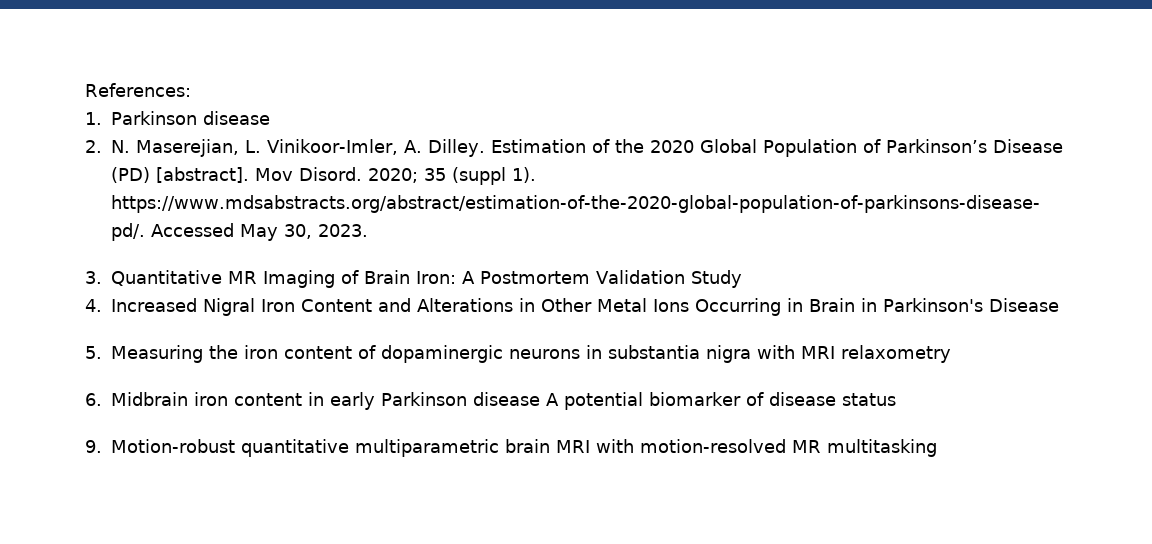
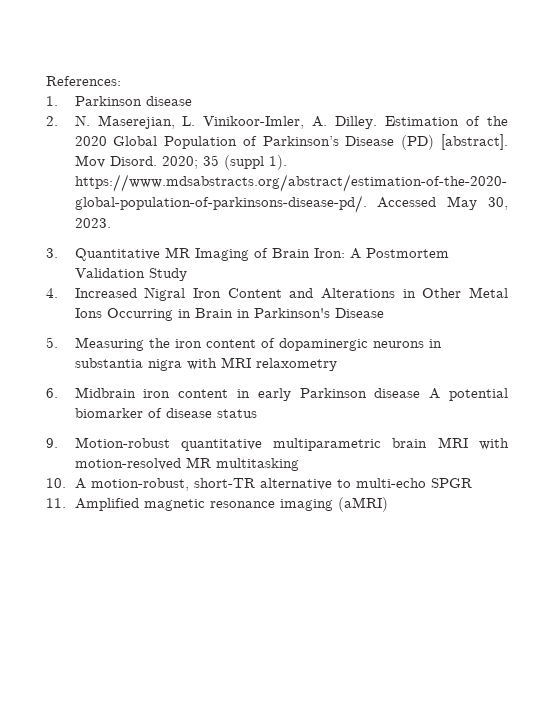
+ 10. A motion-robust, short-TR alternative to multi-echo SPGR
+ 11. Amplified magnetic resonance imaging (aMRI)

